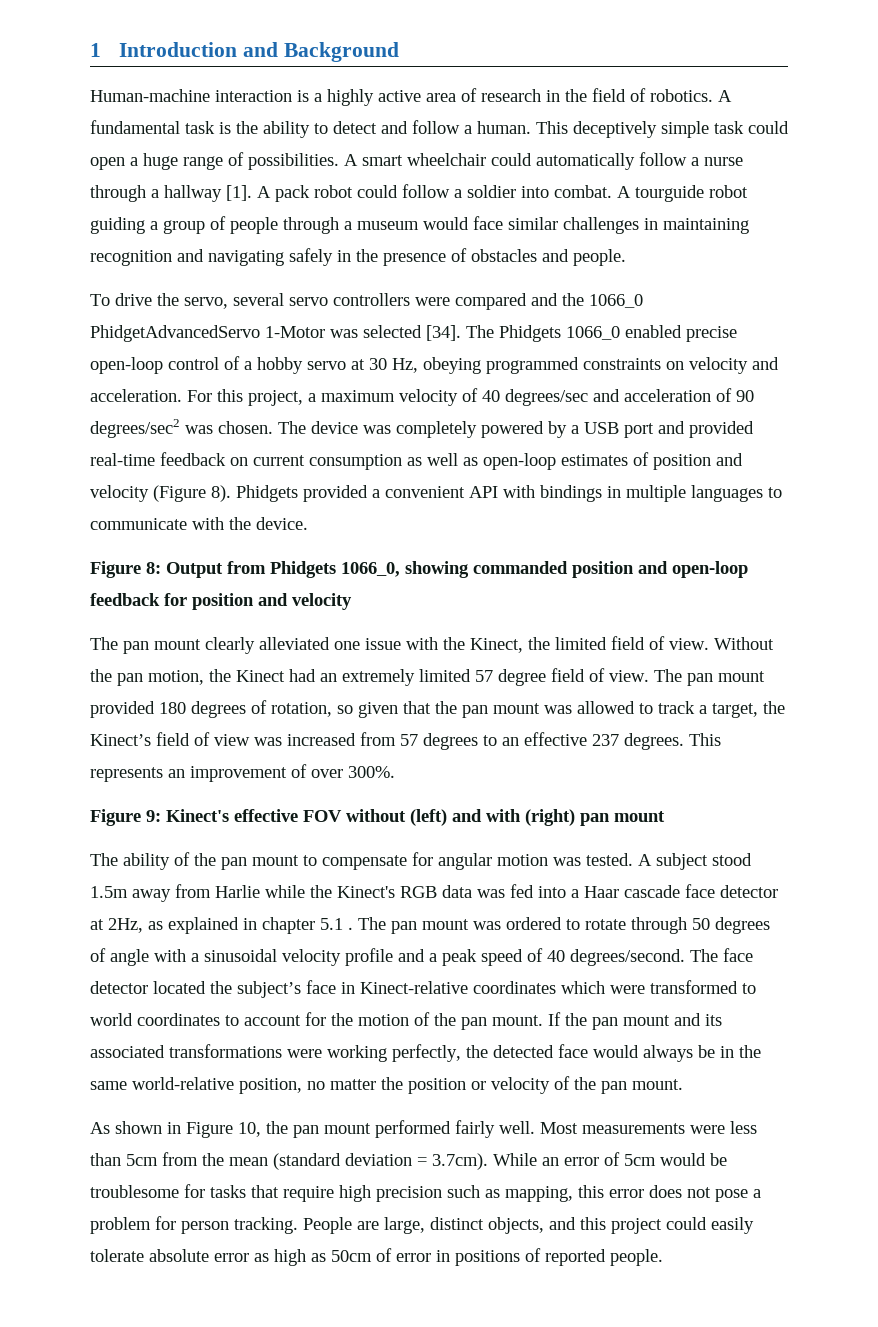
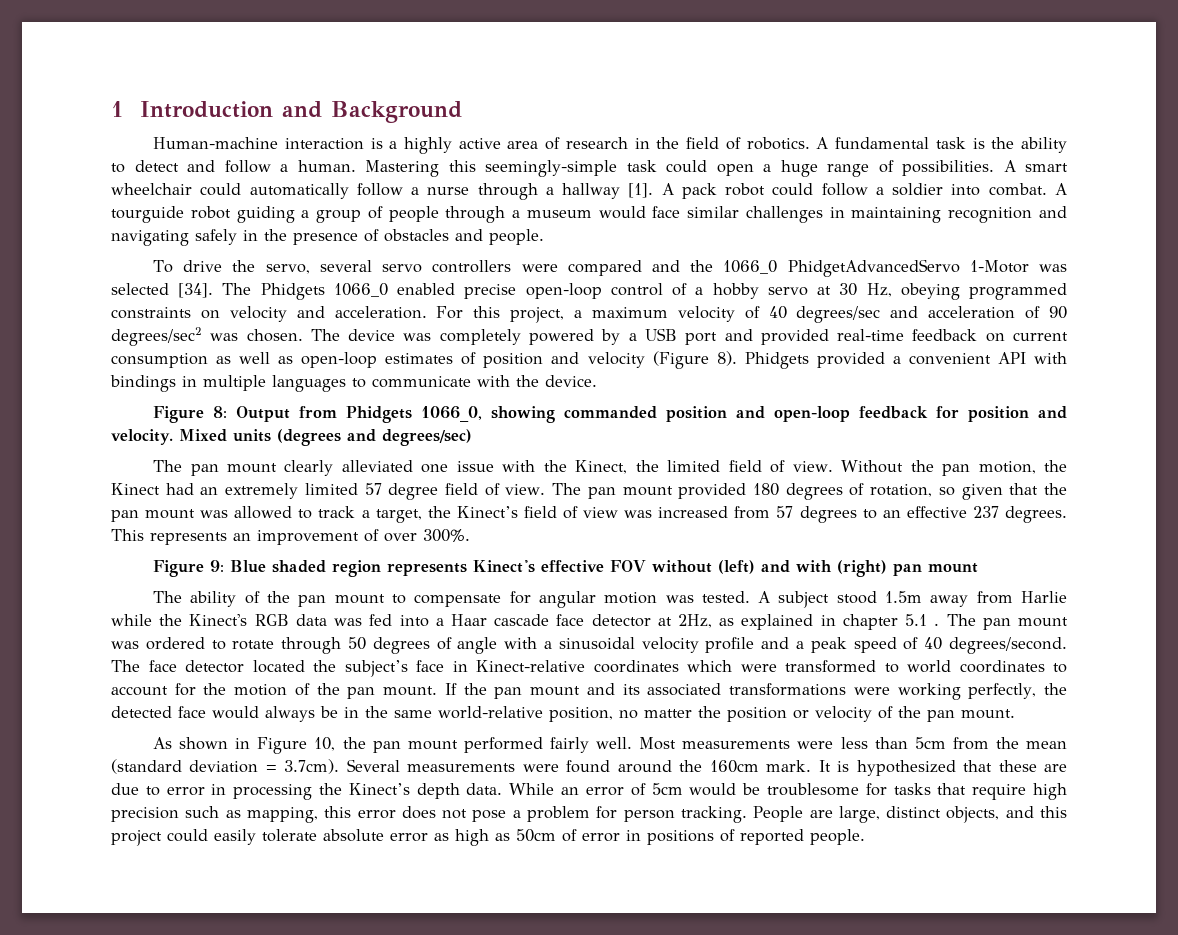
- This deceptively simple task could open a huge range of possibilities.
+ Mastering this seemingly-simple task could open a huge range of possibilities.
- Figure 8: Output from Phidgets 1066_0, showing commanded position and open-loop feedback for position and velocity
+ Figure 8: Output from Phidgets 1066_0, showing commanded position and open-loop feedback for position and velocity. Mixed units (degrees and degrees/sec)
- Figure 9: Kinect's effective FOV without (left) and with (right) pan mount
+ Figure 9: Blue shaded region represents Kinect's effective FOV without (left) and with (right) pan mount
- Most measurements were less than 5cm from the mean (standard deviation = 3.7cm). While an error of 5cm would be troublesome for tasks that require high precision such as mapping, this error does not pose a problem for person tracking.
+ Most measurements were less than 5cm from the mean (standard deviation = 3.7cm). Several measurements were found around the 160cm mark. It is hypothesized that these are due to error in processing the Kinect’s depth data. While an error of 5cm would be troublesome for tasks that require high precision such as mapping, this error does not pose a problem for person tracking.

